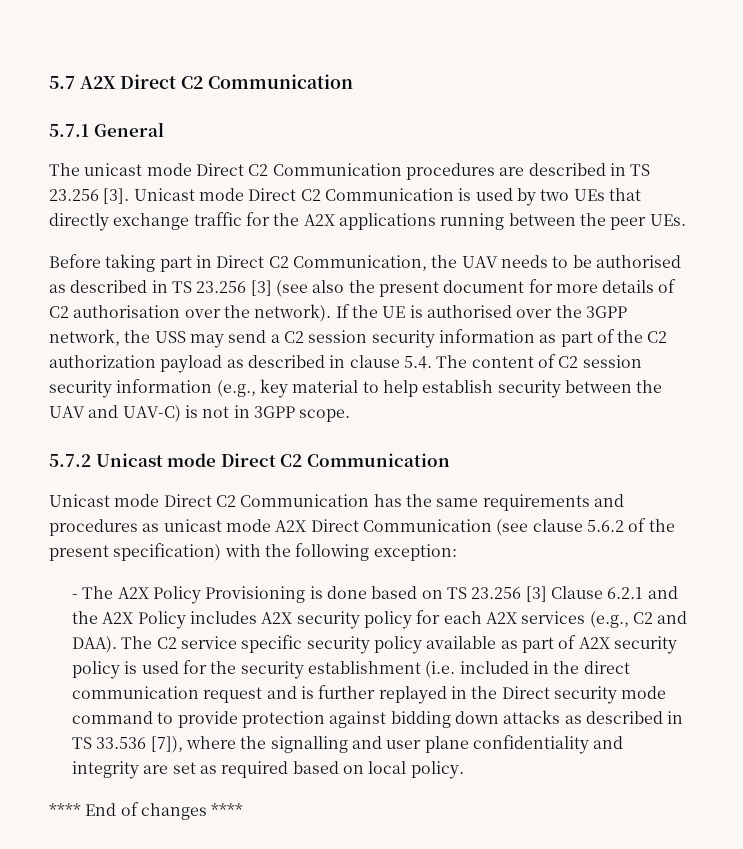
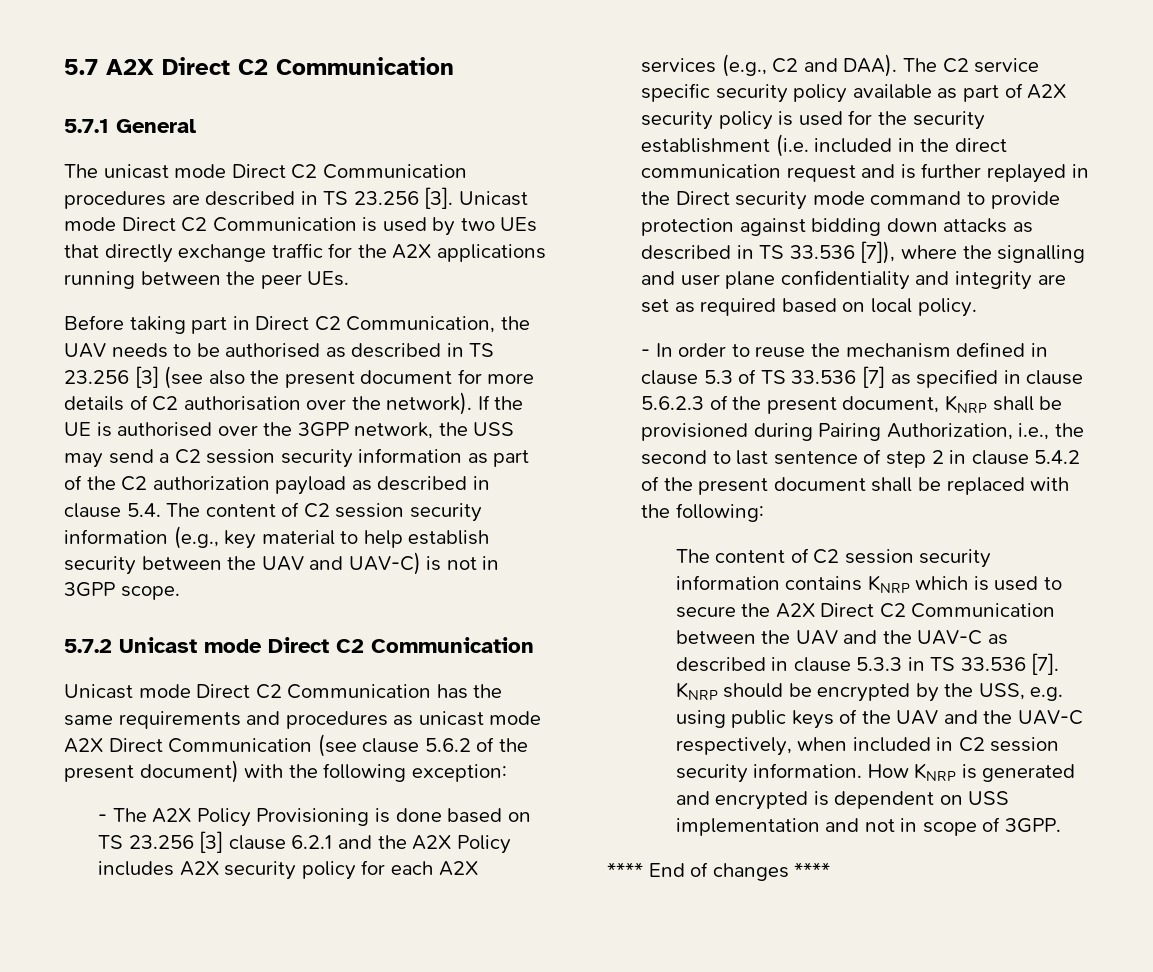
- Unicast mode Direct C2 Communication has the same requirements and procedures as unicast mode A2X Direct Communication (see clause 5.6.2 of the present specification) with the following exception:
+ Unicast mode Direct C2 Communication has the same requirements and procedures as unicast mode A2X Direct Communication (see clause 5.6.2 of the present document) with the following exception:
- - The A2X Policy Provisioning is done based on TS 23.256 [3] Clause 6.2.1 and the A2X Policy includes A2X security policy for each A2X services (e.g., C2 and DAA).
+ - The A2X Policy Provisioning is done based on TS 23.256 [3] clause 6.2.1 and the A2X Policy includes A2X security policy for each A2X services (e.g., C2 and DAA).
+ - In order to reuse the mechanism defined in clause 5.3 of TS 33.536 [7] as specified in clause 5.6.2.3 of the present document, KNRP shall be provisioned during Pairing Authorization, i.e., the second to last sentence of step 2 in clause 5.4.2 of the present document shall be replaced with the following:
+ The content of C2 session security information contains KNRP which is used to secure the A2X Direct C2 Communication between the UAV and the UAV-C as described in clause 5.3.3 in TS 33.536 [7]. KNRP should be encrypted by the USS, e.g. using public keys of the UAV and the UAV-C respectively, when included in C2 session security information. How KNRP is generated and encrypted is dependent on USS implementation and not in scope of 3GPP.

